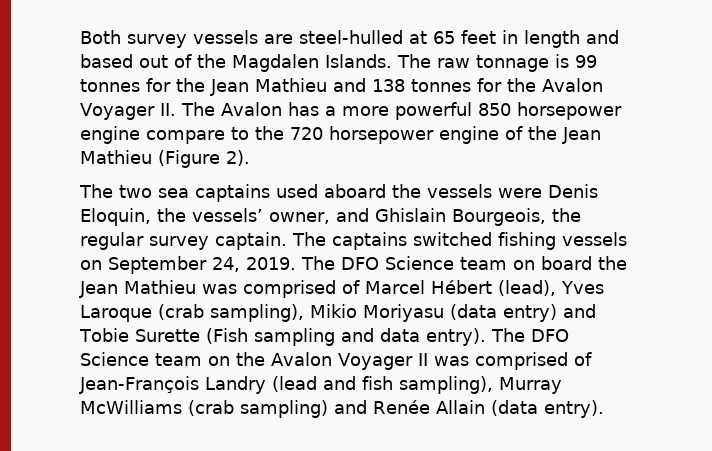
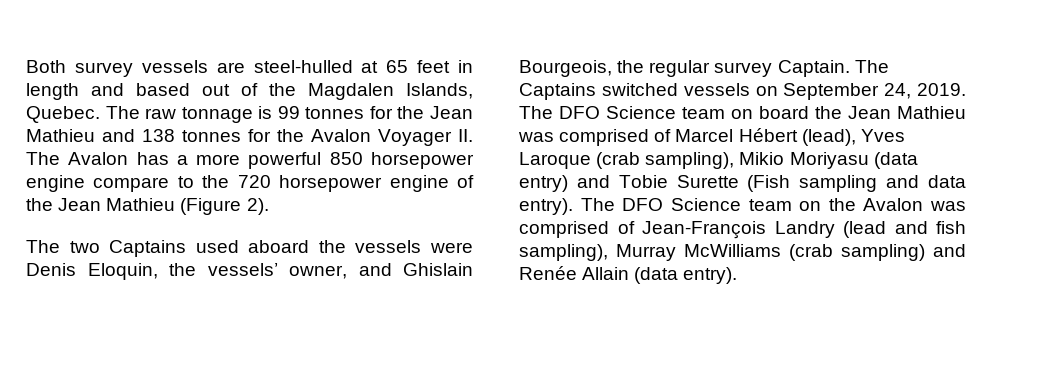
- Both survey vessels are steel-hulled at 65 feet in length and based out of the Magdalen Islands.
+ Both survey vessels are steel-hulled at 65 feet in length and based out of the Magdalen Islands, Quebec.
- The two sea captains used aboard the vessels were Denis Eloquin, the vessels’ owner, and Ghislain Bourgeois, the regular survey captain. The captains switched fishing vessels on September 24, 2019.
+ The two Captains used aboard the vessels were Denis Eloquin, the vessels’ owner, and Ghislain Bourgeois, the regular survey Captain. The Captains switched vessels on September 24, 2019.
- The DFO Science team on the Avalon Voyager II was comprised of Jean-François Landry (lead and fish sampling), Murray McWilliams (crab sampling) and Renée Allain (data entry).
+ The DFO Science team on the Avalon was comprised of Jean-François Landry (lead and fish sampling), Murray McWilliams (crab sampling) and Renée Allain (data entry).

